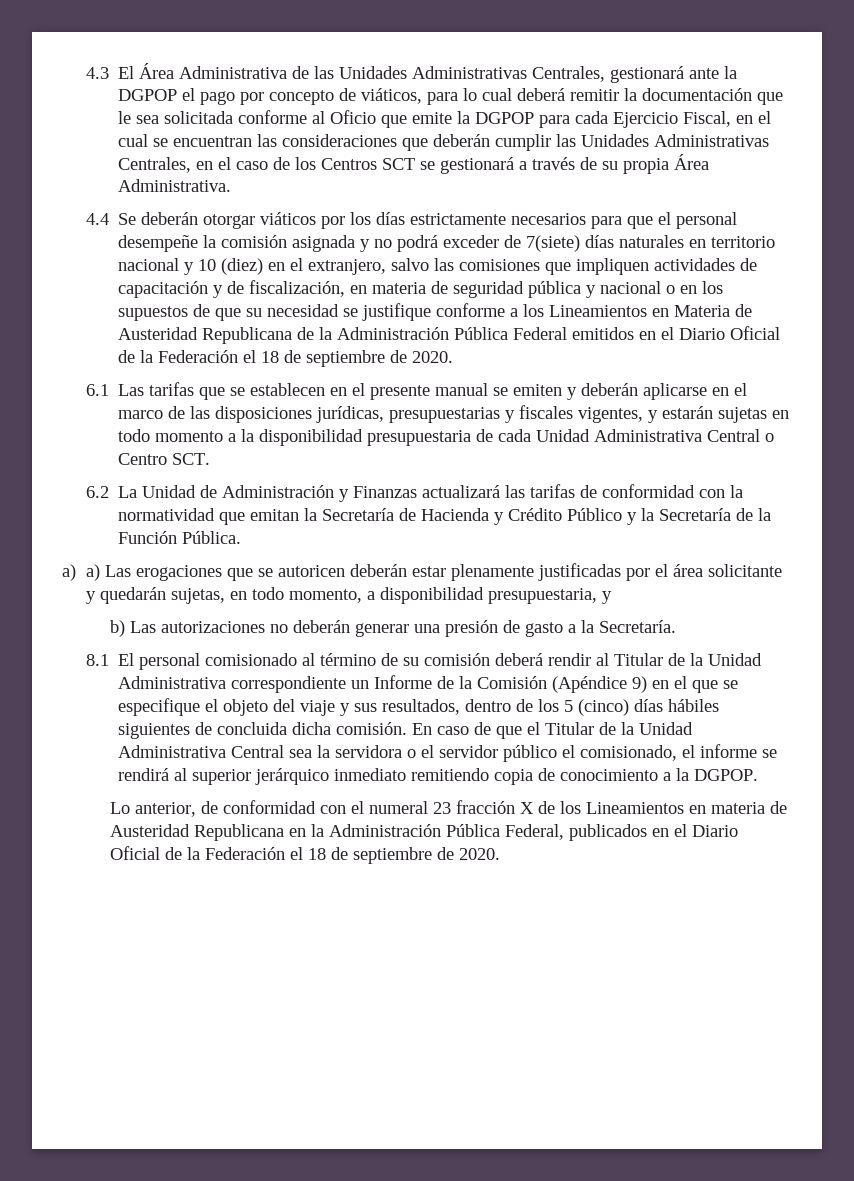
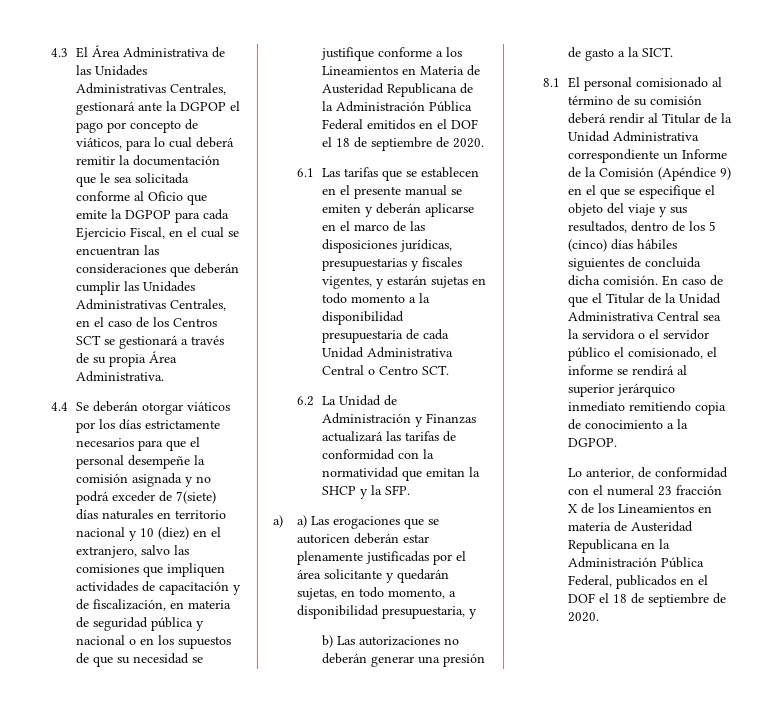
- 4.4 Se deberán otorgar viáticos por los días estrictamente necesarios para que el personal desempeñe la comisión asignada y no podrá exceder de 7(siete) días naturales en territorio nacional y 10 (diez) en el extranjero, salvo las comisiones que impliquen actividades de capacitación y de fiscalización, en materia de seguridad pública y nacional o en los supuestos de que su necesidad se justifique conforme a los Lineamientos en Materia de Austeridad Republicana de la Administración Pública Federal emitidos en el Diario Oficial de la Federación el 18 de septiembre de 2020.
+ 4.4 Se deberán otorgar viáticos por los días estrictamente necesarios para que el personal desempeñe la comisión asignada y no podrá exceder de 7(siete) días naturales en territorio nacional y 10 (diez) en el extranjero, salvo las comisiones que impliquen actividades de capacitación y de fiscalización, en materia de seguridad pública y nacional o en los supuestos de que su necesidad se justifique conforme a los Lineamientos en Materia de Austeridad Republicana de la Administración Pública Federal emitidos en el DOF el 18 de septiembre de 2020.
- 6.2 La Unidad de Administración y Finanzas actualizará las tarifas de conformidad con la normatividad que emitan la Secretaría de Hacienda y Crédito Público y la Secretaría de la Función Pública.
+ 6.2 La Unidad de Administración y Finanzas actualizará las tarifas de conformidad con la normatividad que emitan la SHCP y la SFP.
- b) Las autorizaciones no deberán generar una presión de gasto a la Secretaría.
+ b) Las autorizaciones no deberán generar una presión de gasto a la SICT.
- Lo anterior, de conformidad con el numeral 23 fracción X de los Lineamientos en materia de Austeridad Republicana en la Administración Pública Federal, publicados en el Diario Oficial de la Federación el 18 de septiembre de 2020.
+ Lo anterior, de conformidad con el numeral 23 fracción X de los Lineamientos en materia de Austeridad Republicana en la Administración Pública Federal, publicados en el DOF el 18 de septiembre de 2020.

